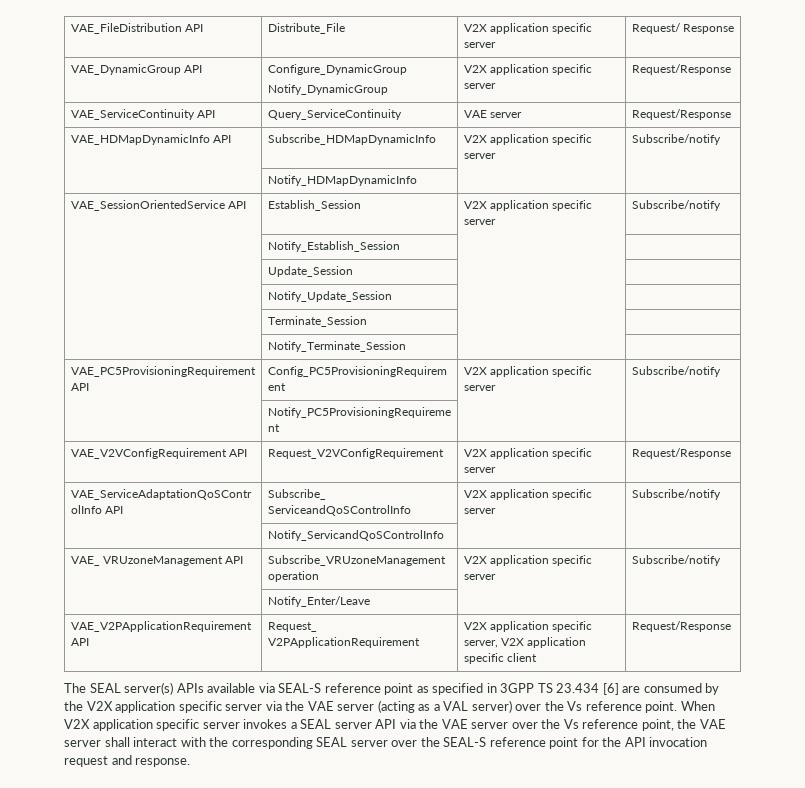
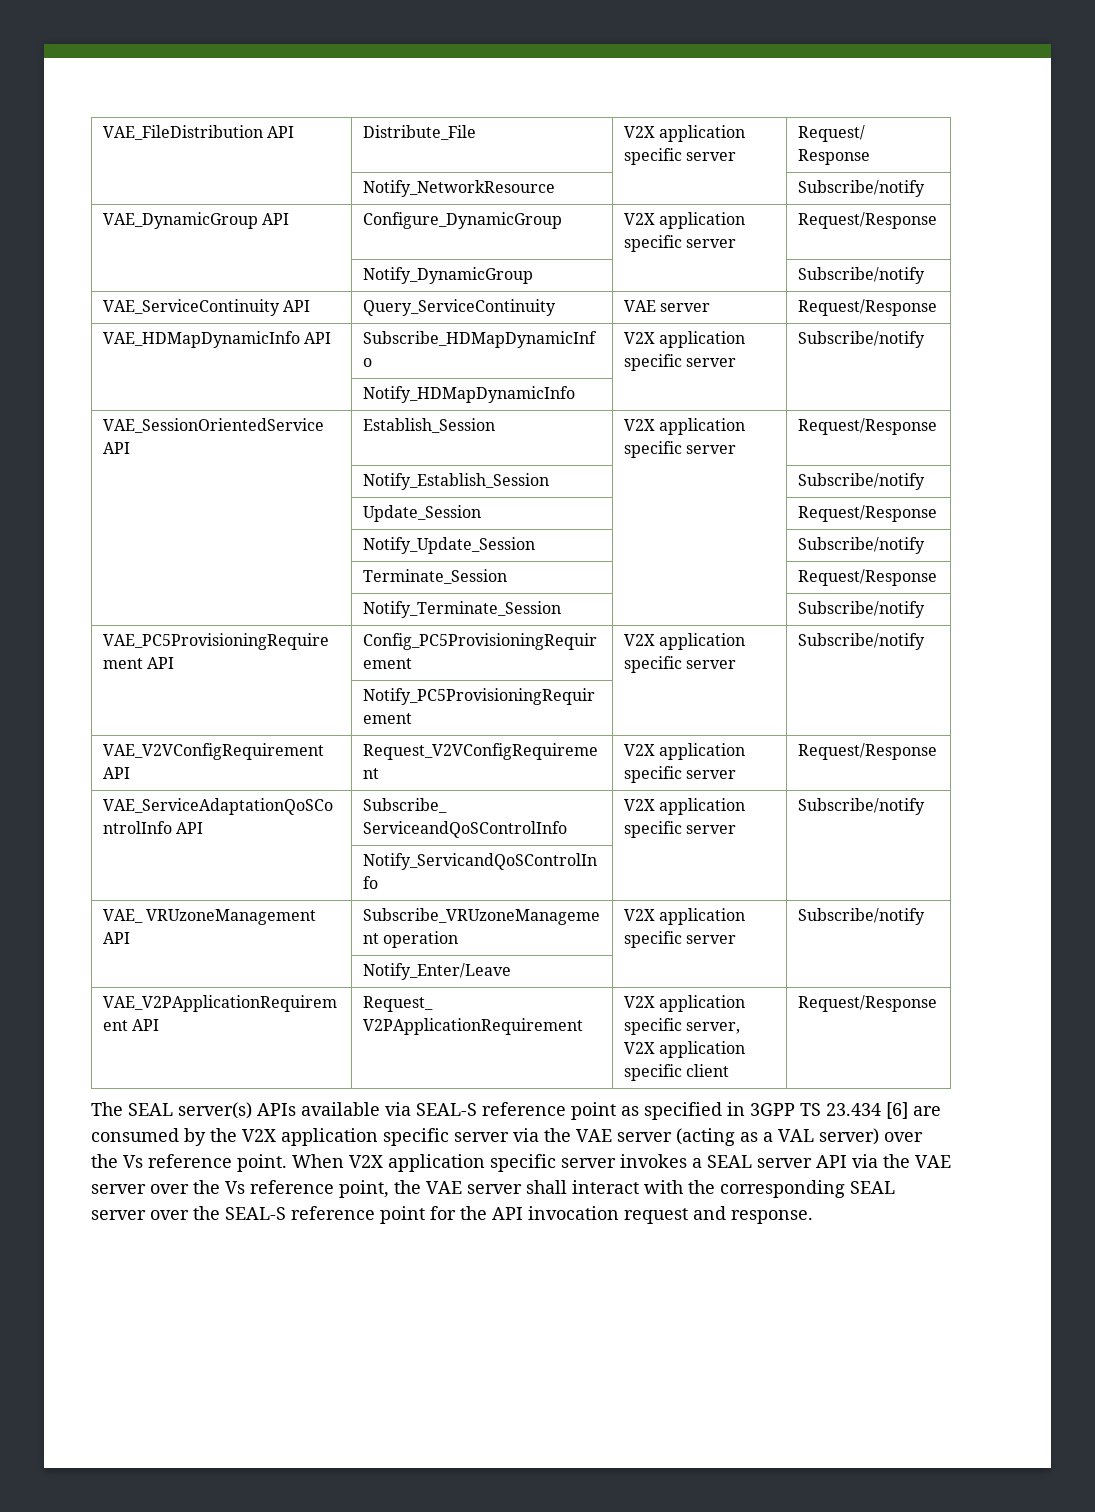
+ | Notify_NetworkResource | | Subscribe/notify
- VAE_DynamicGroup API | Configure_DynamicGroup
- Notify_DynamicGroup | V2X application specific server | Request/Response
+ VAE_DynamicGroup API | Configure_DynamicGroup | V2X application specific server | Request/Response
+ | Notify_DynamicGroup | | Subscribe/notify
- VAE_SessionOrientedService API | Establish_Session | V2X application specific server | Subscribe/notify
+ VAE_SessionOrientedService API | Establish_Session | V2X application specific server | Request/Response
- | Notify_Establish_Session | |
+ | Notify_Establish_Session | | Subscribe/notify
- | Update_Session | |
+ | Update_Session | | Request/Response
- | Notify_Update_Session | |
+ | Notify_Update_Session | | Subscribe/notify
- | Terminate_Session | |
+ | Terminate_Session | | Request/Response
- | Notify_Terminate_Session | |
+ | Notify_Terminate_Session | | Subscribe/notify

